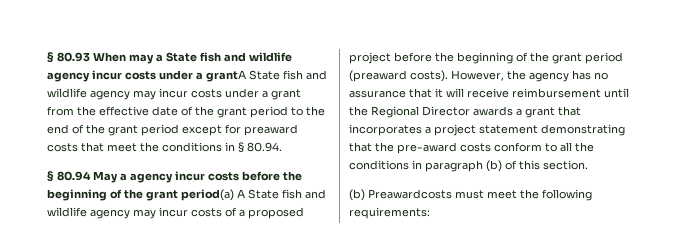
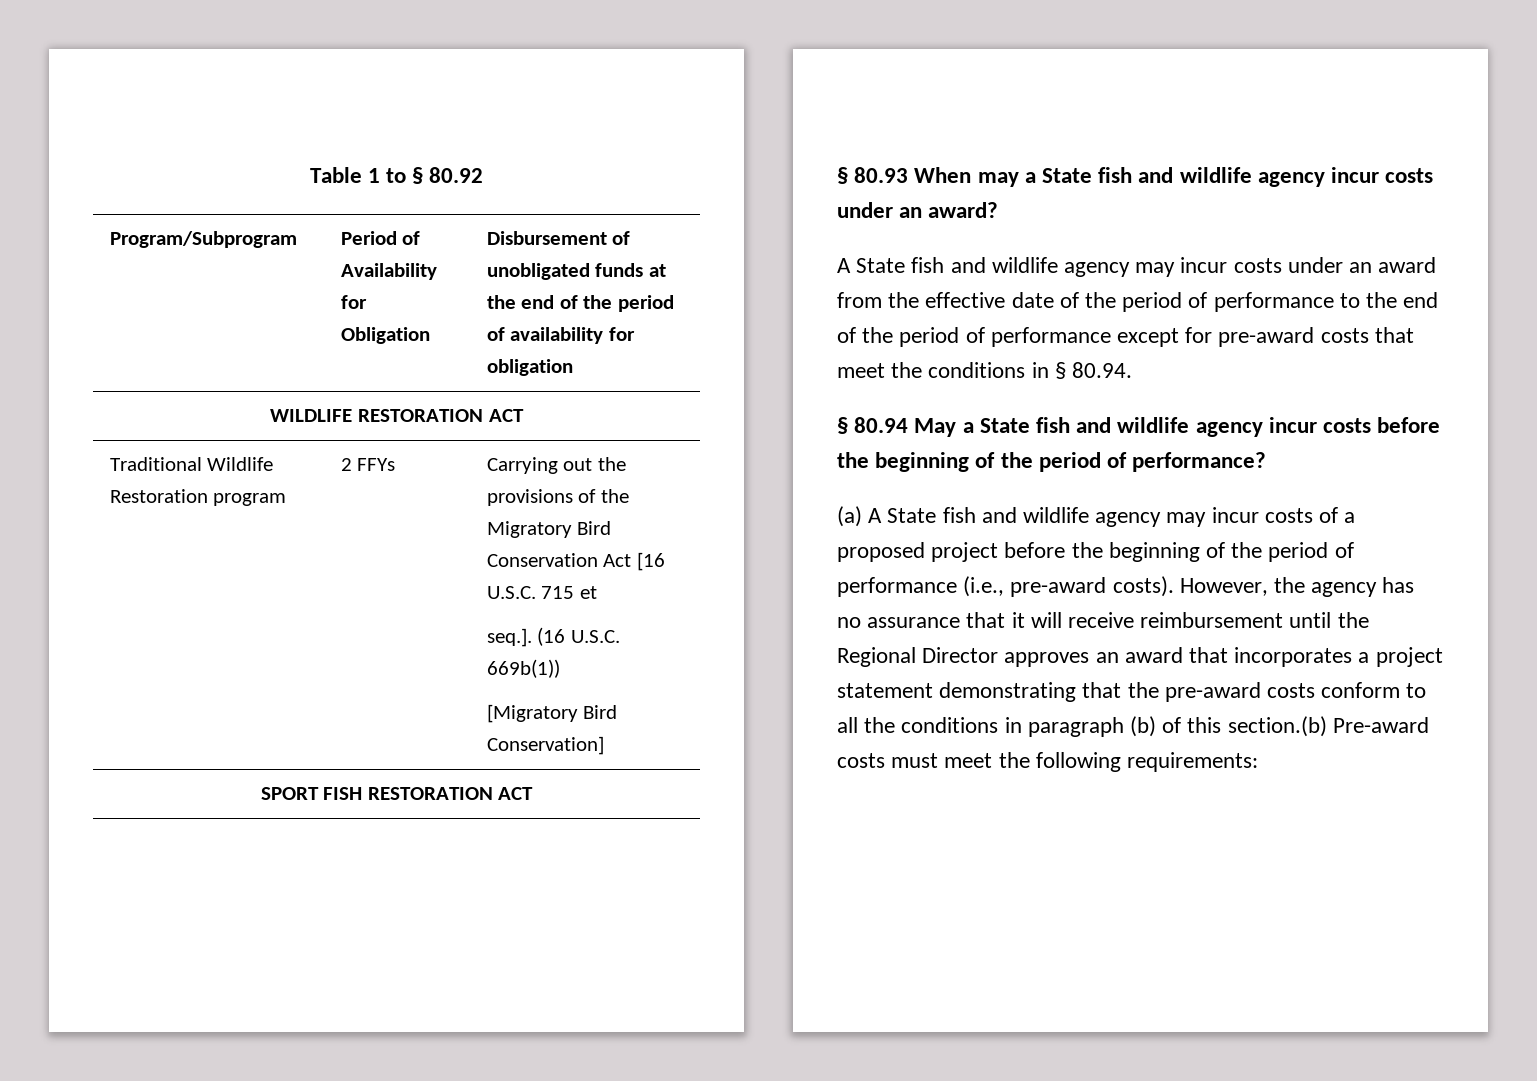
+ Table 1 to § 80.92
+ Program/Subprogram | Period of Availability for Obligation | Disbursement of unobligated funds at the end of the period of availability for obligation
+ WILDLIFE RESTORATION ACT
+ Traditional Wildlife Restoration program | 2 FFYs | Carrying out the provisions of the Migratory Bird Conservation Act [16 U.S.C. 715 et
+ seq.]. (16 U.S.C. 669b(1))
+ [Migratory Bird Conservation]
+ SPORT FISH RESTORATION ACT
- § 80.93 When may a State fish and wildlife agency incur costs under a grantA State fish and wildlife agency may incur costs under a grant from the effective date of the grant period to the end of the grant period except for preaward costs that meet the conditions in § 80.94.
+ § 80.93 When may a State fish and wildlife agency incur costs under an award?
+ A State fish and wildlife agency may incur costs under an award from the effective date of the period of performance to the end of the period of performance except for pre-award costs that meet the conditions in § 80.94.
- § 80.94 May a agency incur costs before the beginning of the grant period(a) A State fish and wildlife agency may incur costs of a proposed project before the beginning of the grant period (preaward costs).
+ § 80.94 May a State fish and wildlife agency incur costs before the beginning of the period of performance?
+ (a) A State fish and wildlife agency may incur costs of a proposed project before the beginning of the period of performance (i.e., pre-award costs).
- However, the agency has no assurance that it will receive reimbursement until the Regional Director awards a grant that incorporates a project statement demonstrating that the pre-award costs conform to all the conditions in paragraph (b) of this section.
- (b) Preawardcosts must meet the following requirements:
+ However, the agency has no assurance that it will receive reimbursement until the Regional Director approves an award that incorporates a project statement demonstrating that the pre-award costs conform to all the conditions in paragraph (b) of this section.(b) Pre-award costs must meet the following requirements:

